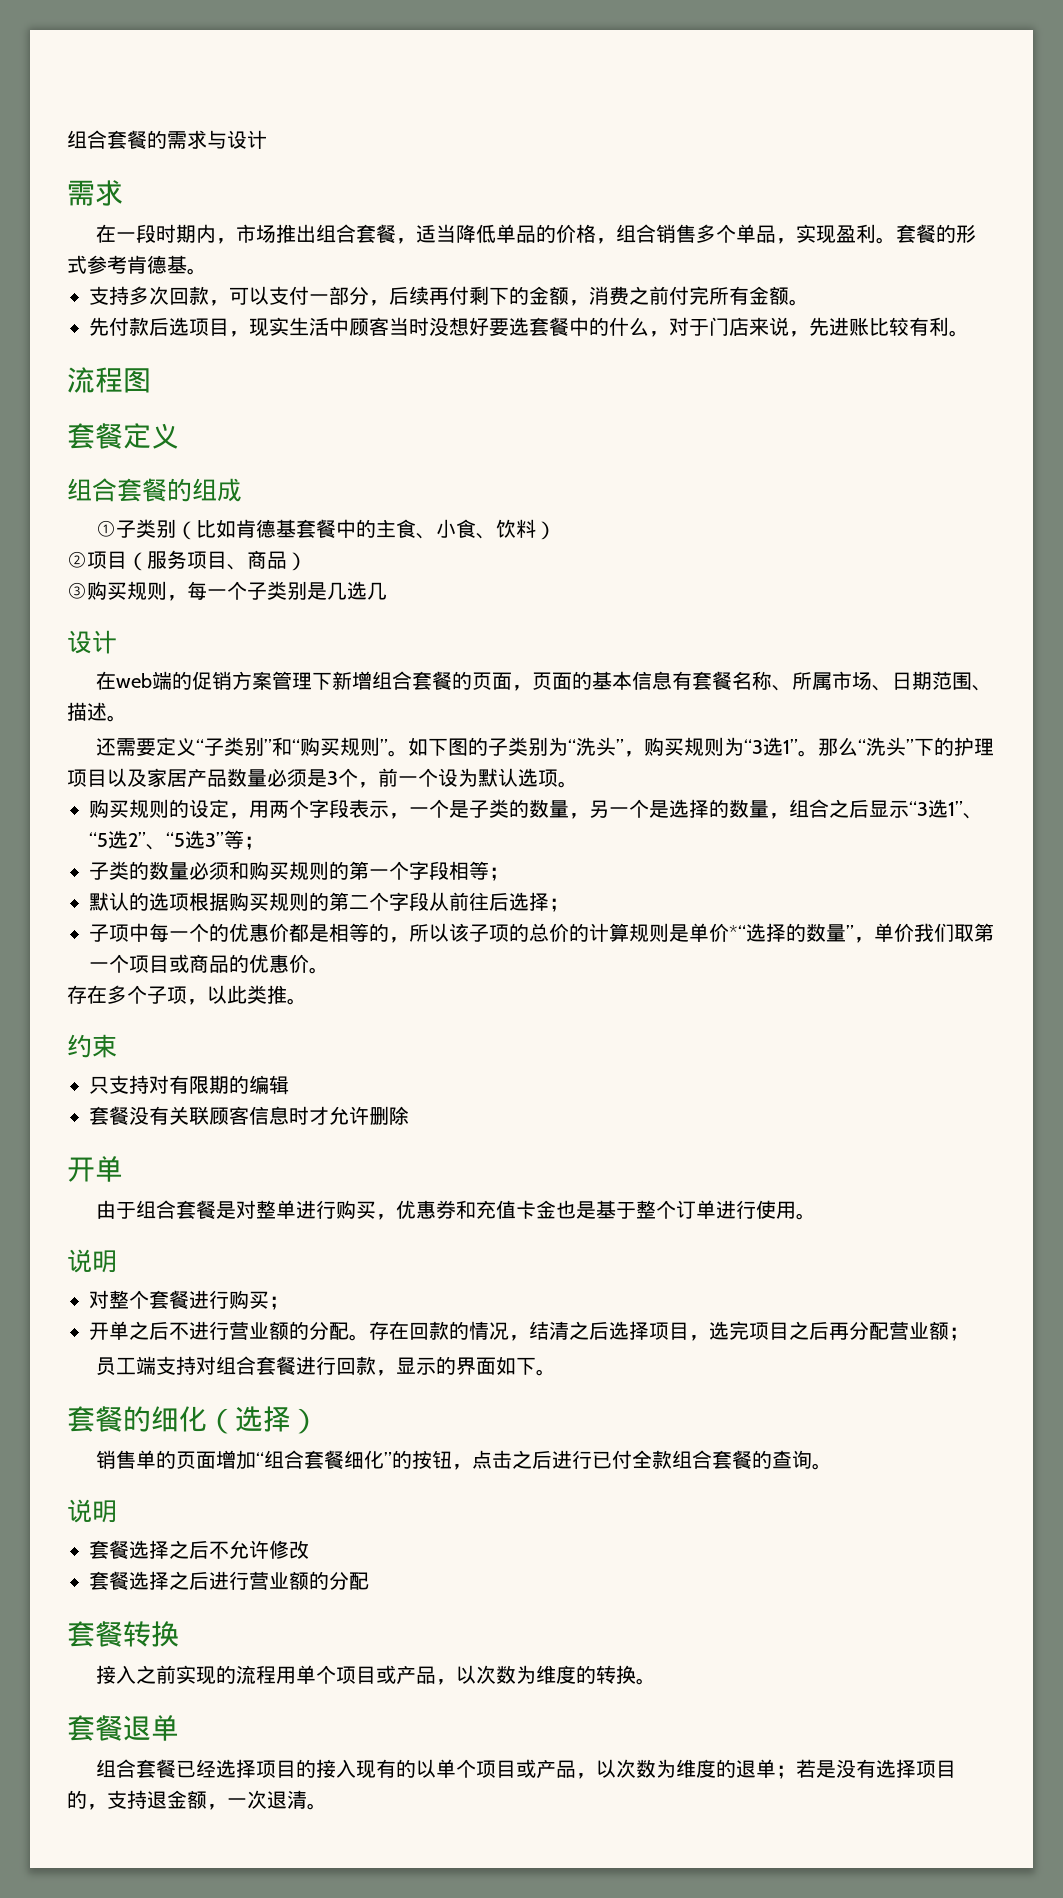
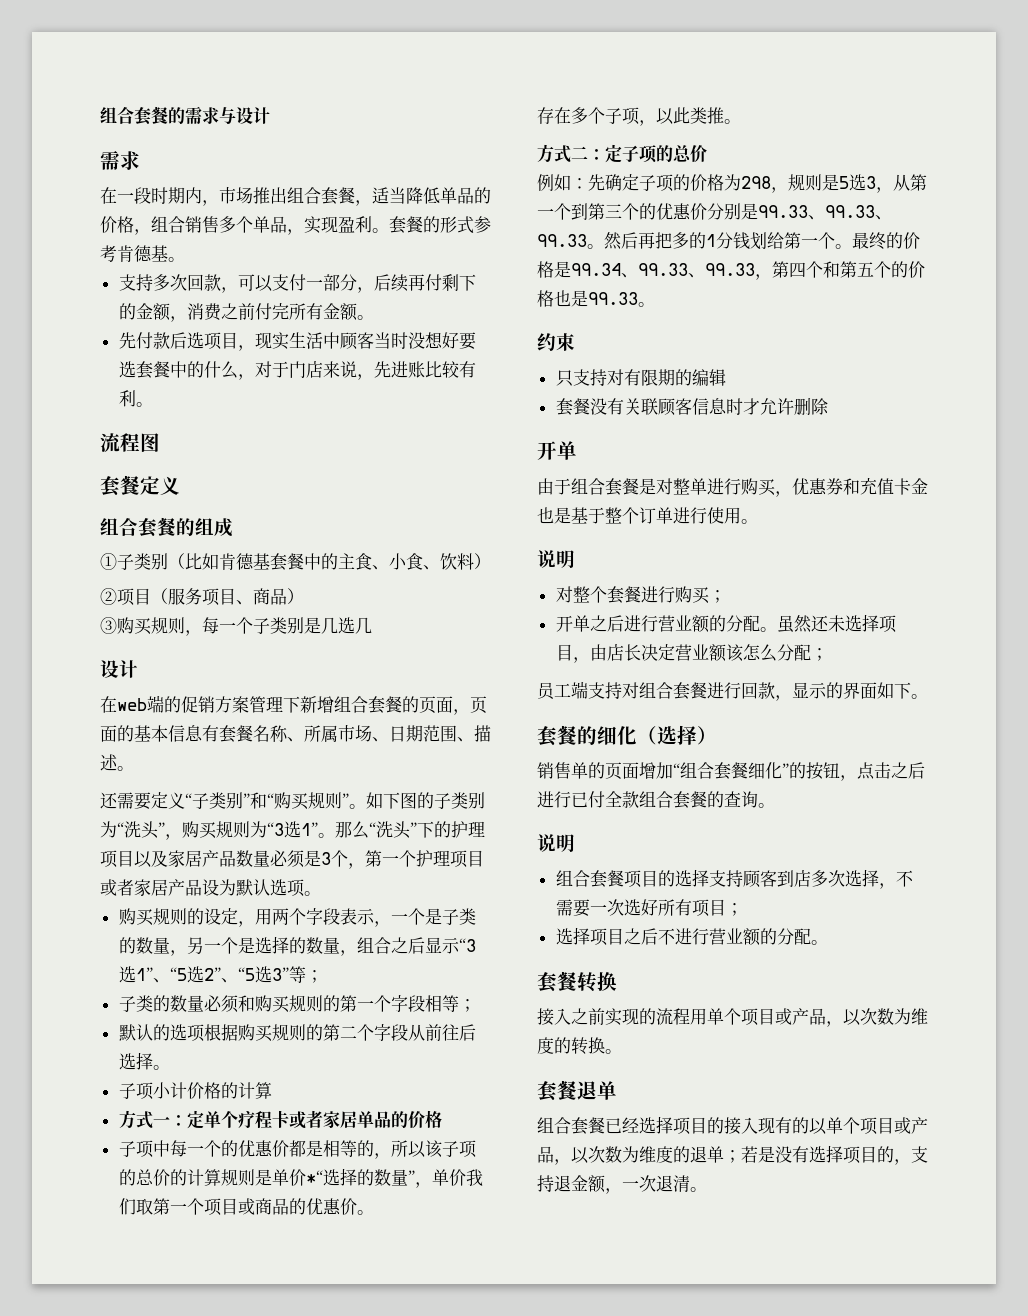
- 那么“洗头”下的护理项目以及家居产品数量必须是3个，前一个设为默认选项。
+ 那么“洗头”下的护理项目以及家居产品数量必须是3个，第一个护理项目或者家居产品设为默认选项。
- 默认的选项根据购买规则的第二个字段从前往后选择；
+ 默认的选项根据购买规则的第二个字段从前往后选择。
+ 子项小计价格的计算
+ 方式一：定单个疗程卡或者家居单品的价格
+ 方式二：定子项的总价
+ 例如：先确定子项的价格为298，规则是5选3，从第一个到第三个的优惠价分别是99.33、99.33、99.33。然后再把多的1分钱划给第一个。最终的价格是99.34、99.33、99.33，第四个和第五个的价格也是99.33。
- 开单之后不进行营业额的分配。存在回款的情况，结清之后选择项目，选完项目之后再分配营业额；
+ 开单之后进行营业额的分配。虽然还未选择项目，由店长决定营业额该怎么分配；
- 套餐选择之后不允许修改
- 套餐选择之后进行营业额的分配
+ 组合套餐项目的选择支持顾客到店多次选择，不需要一次选好所有项目；
+ 选择项目之后不进行营业额的分配。

